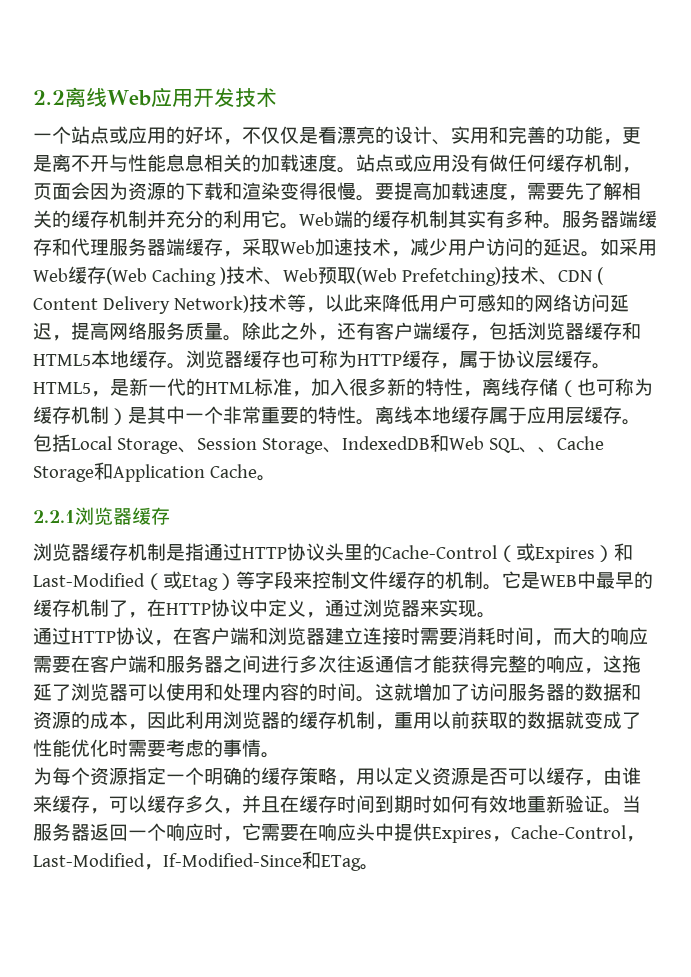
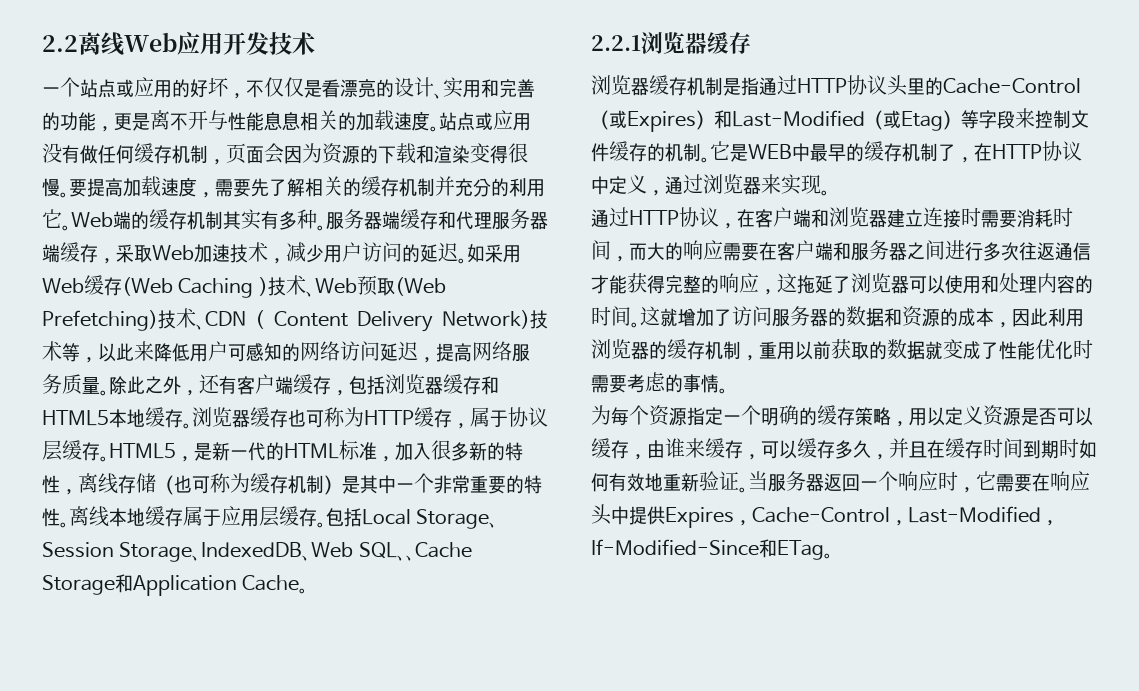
- 包括Local Storage、Session Storage、IndexedDB和Web SQL、、Cache Storage和Application Cache。
+ 包括Local Storage、Session Storage、IndexedDB、Web SQL、、Cache Storage和Application Cache。

